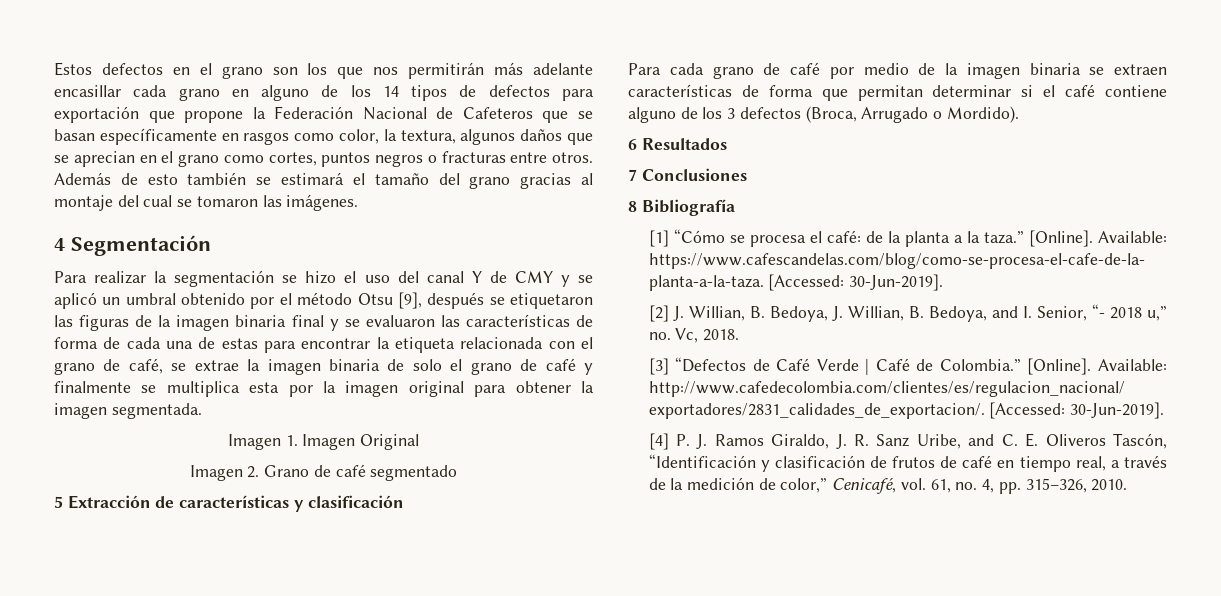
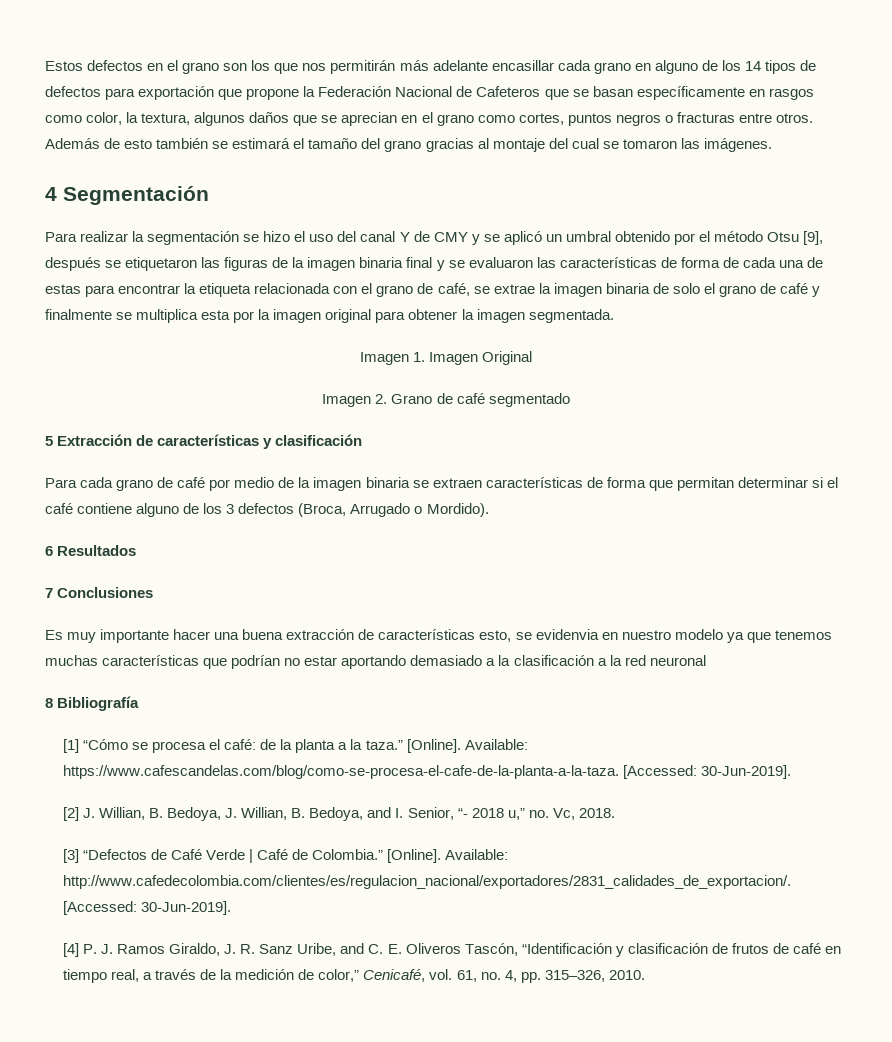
+ Es muy importante hacer una buena extracción de características esto, se evidenvia en nuestro modelo ya que tenemos muchas características que podrían no estar aportando demasiado a la clasificación a la red neuronal

